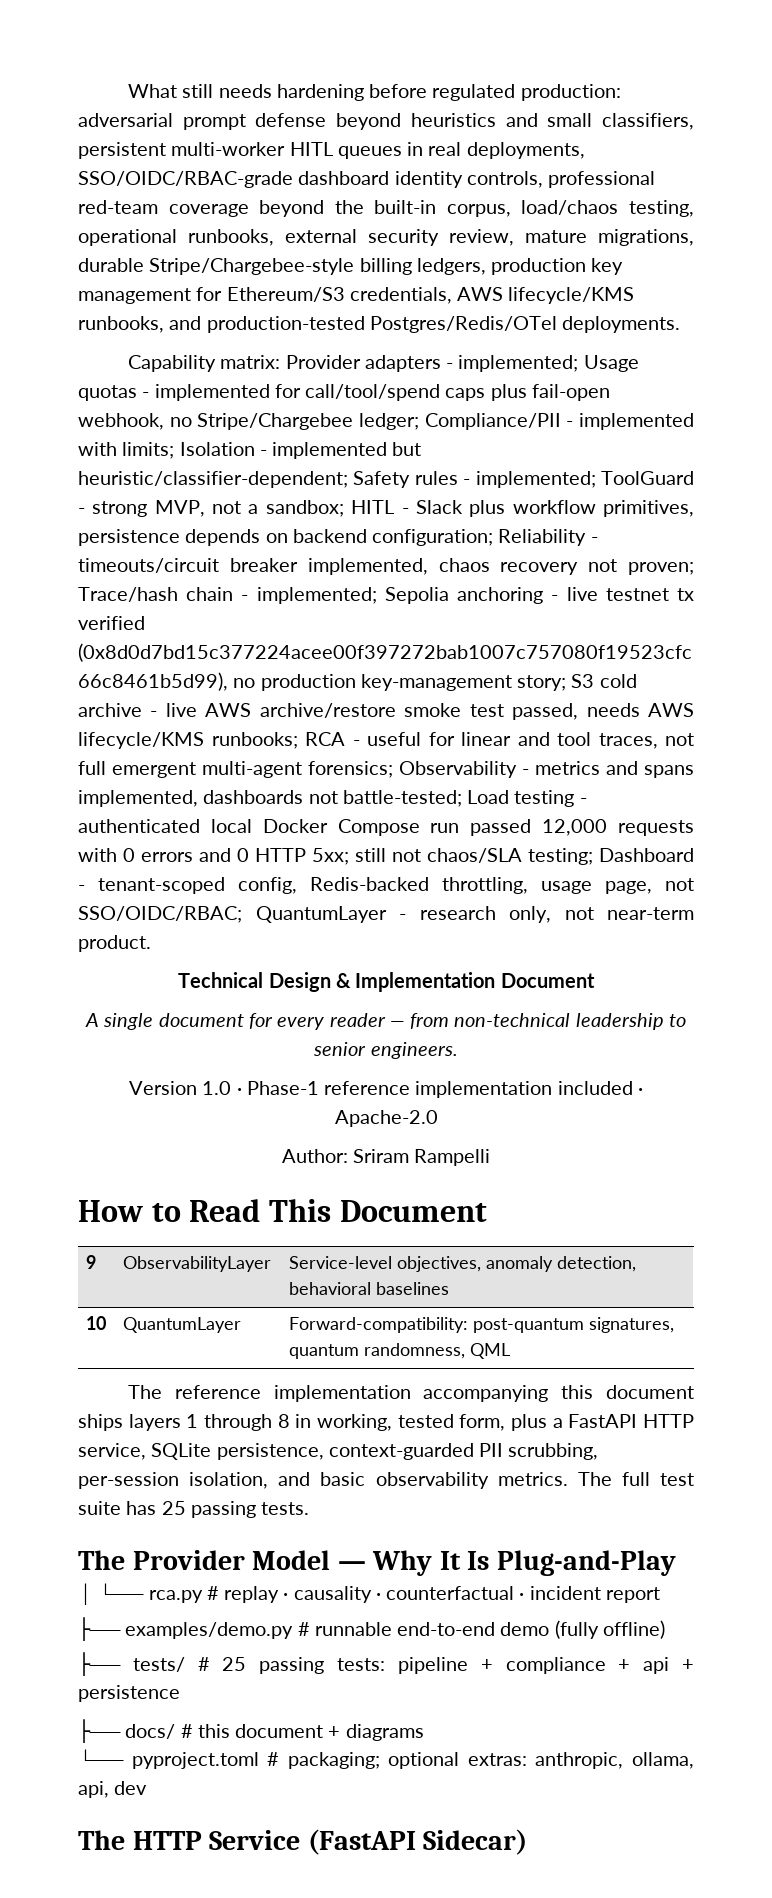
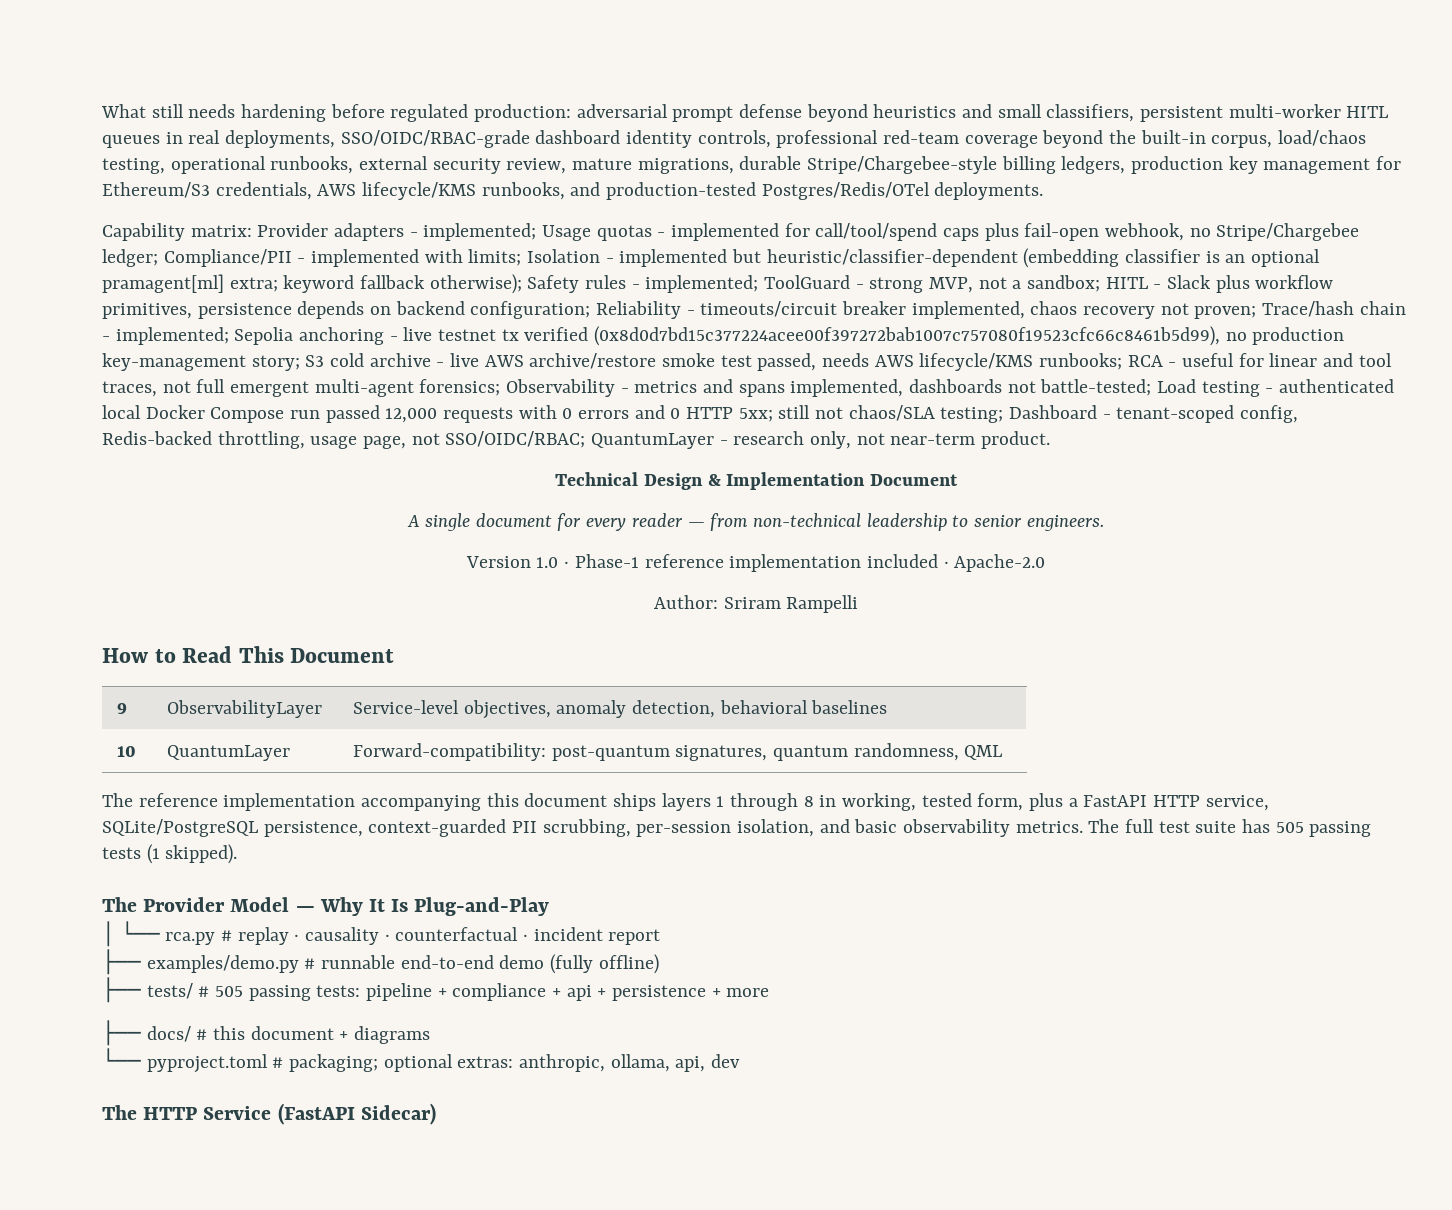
- Isolation - implemented but heuristic/classifier-dependent;
+ Isolation - implemented but heuristic/classifier-dependent (embedding classifier is an optional pramagent[ml] extra; keyword fallback otherwise);
- The reference implementation accompanying this document ships layers 1 through 8 in working, tested form, plus a FastAPI HTTP service, SQLite persistence, context-guarded PII scrubbing, per-session isolation, and basic observability metrics.
+ The reference implementation accompanying this document ships layers 1 through 8 in working, tested form, plus a FastAPI HTTP service, SQLite/PostgreSQL persistence, context-guarded PII scrubbing, per-session isolation, and basic observability metrics.
- The full test suite has 25 passing tests.
+ The full test suite has 505 passing tests (1 skipped).
- ├── tests/ # 25 passing tests: pipeline + compliance + api + persistence
+ ├── tests/ # 505 passing tests: pipeline + compliance + api + persistence + more

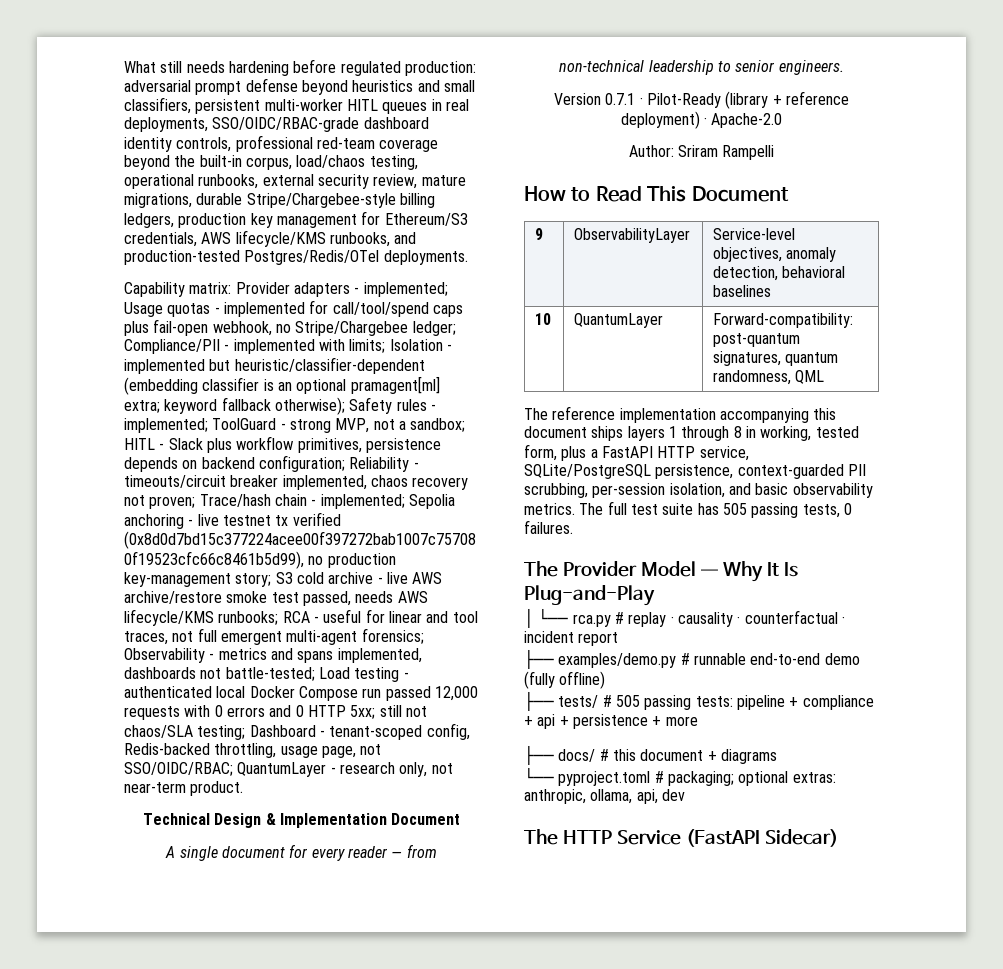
- Version 1.0 · Phase-1 reference implementation included · Apache-2.0
+ Version 0.7.1 · Pilot-Ready (library + reference deployment) · Apache-2.0
- The full test suite has 505 passing tests (1 skipped).
+ The full test suite has 505 passing tests, 0 failures.

